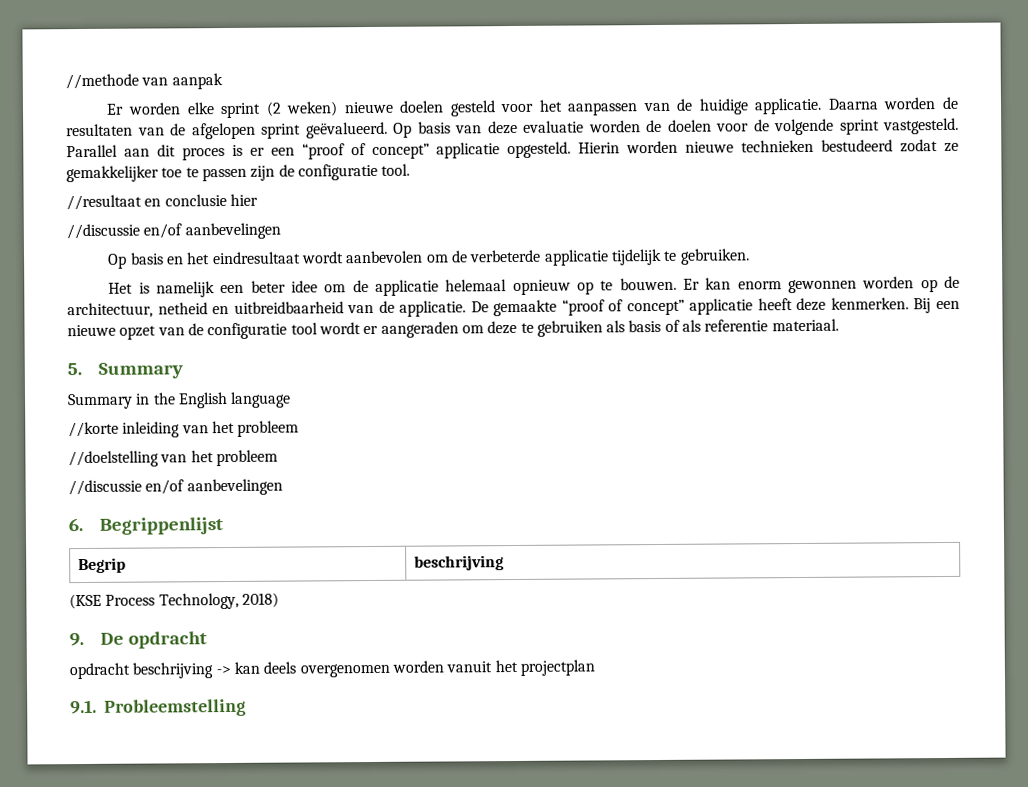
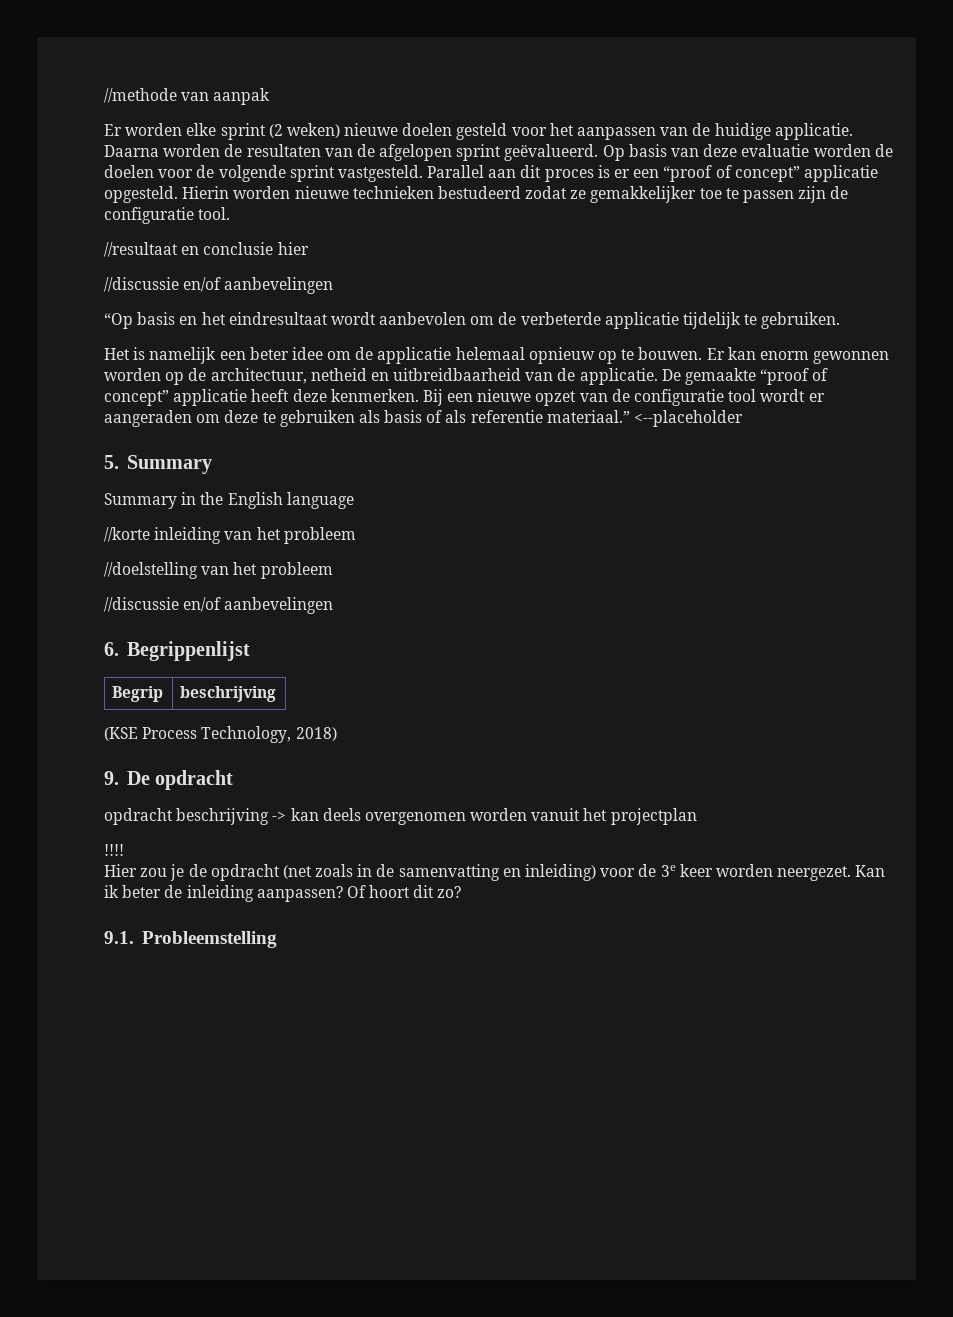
- Op basis en het eindresultaat wordt aanbevolen om de verbeterde applicatie tijdelijk te gebruiken.
+ “Op basis en het eindresultaat wordt aanbevolen om de verbeterde applicatie tijdelijk te gebruiken.
- Bij een nieuwe opzet van de configuratie tool wordt er aangeraden om deze te gebruiken als basis of als referentie materiaal.
+ Bij een nieuwe opzet van de configuratie tool wordt er aangeraden om deze te gebruiken als basis of als referentie materiaal.” <--placeholder
+ !!!!
+ Hier zou je de opdracht (net zoals in de samenvatting en inleiding) voor de 3e keer worden neergezet. Kan ik beter de inleiding aanpassen? Of hoort dit zo?

